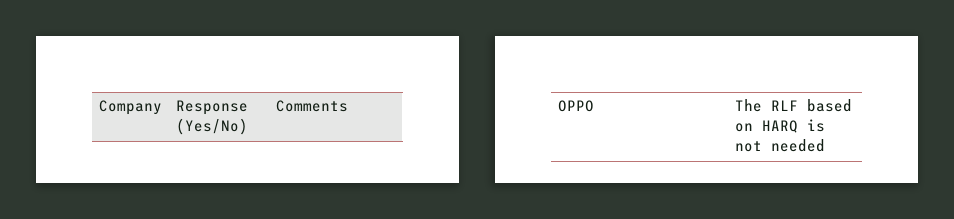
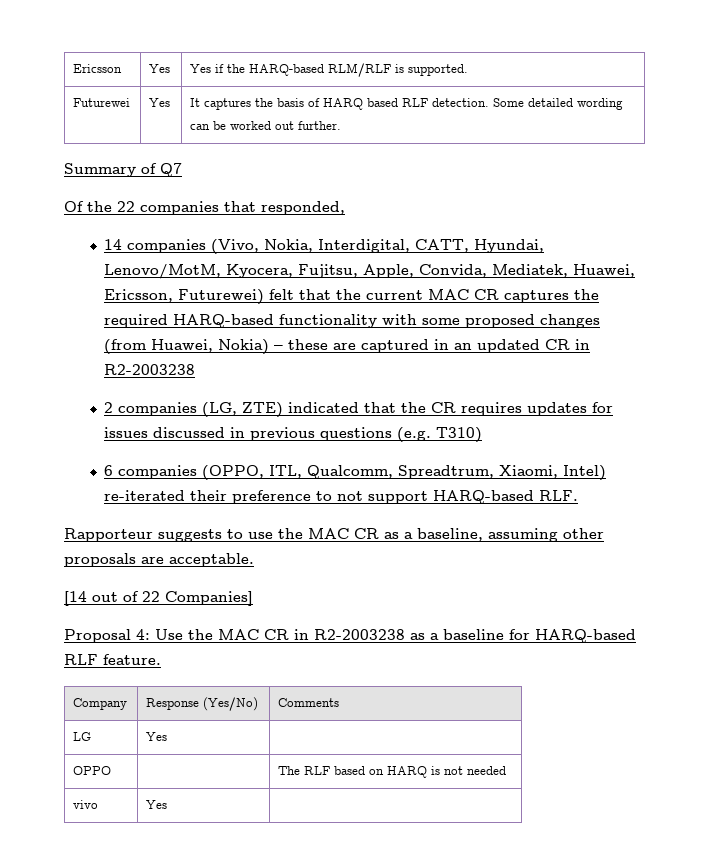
+ Ericsson | Yes | Yes if the HARQ-based RLM/RLF is supported.
+ Futurewei | Yes | It captures the basis of HARQ based RLF detection. Some detailed wording can be worked out further.
+ Summary of Q7
+ Of the 22 companies that responded,
+ 14 companies (Vivo, Nokia, Interdigital, CATT, Hyundai, Lenovo/MotM, Kyocera, Fujitsu, Apple, Convida, Mediatek, Huawei, Ericsson, Futurewei) felt that the current MAC CR captures the required HARQ-based functionality with some proposed changes (from Huawei, Nokia) – these are captured in an updated CR in R2-2003238
+ 2 companies (LG, ZTE) indicated that the CR requires updates for issues discussed in previous questions (e.g. T310)
+ 6 companies (OPPO, ITL, Qualcomm, Spreadtrum, Xiaomi, Intel) re-iterated their preference to not support HARQ-based RLF.
+ Rapporteur suggests to use the MAC CR as a baseline, assuming other proposals are acceptable.
+ [14 out of 22 Companies]
+ Proposal 4: Use the MAC CR in R2-2003238 as a baseline for HARQ-based RLF feature.
+ LG | Yes |
+ vivo | Yes |

